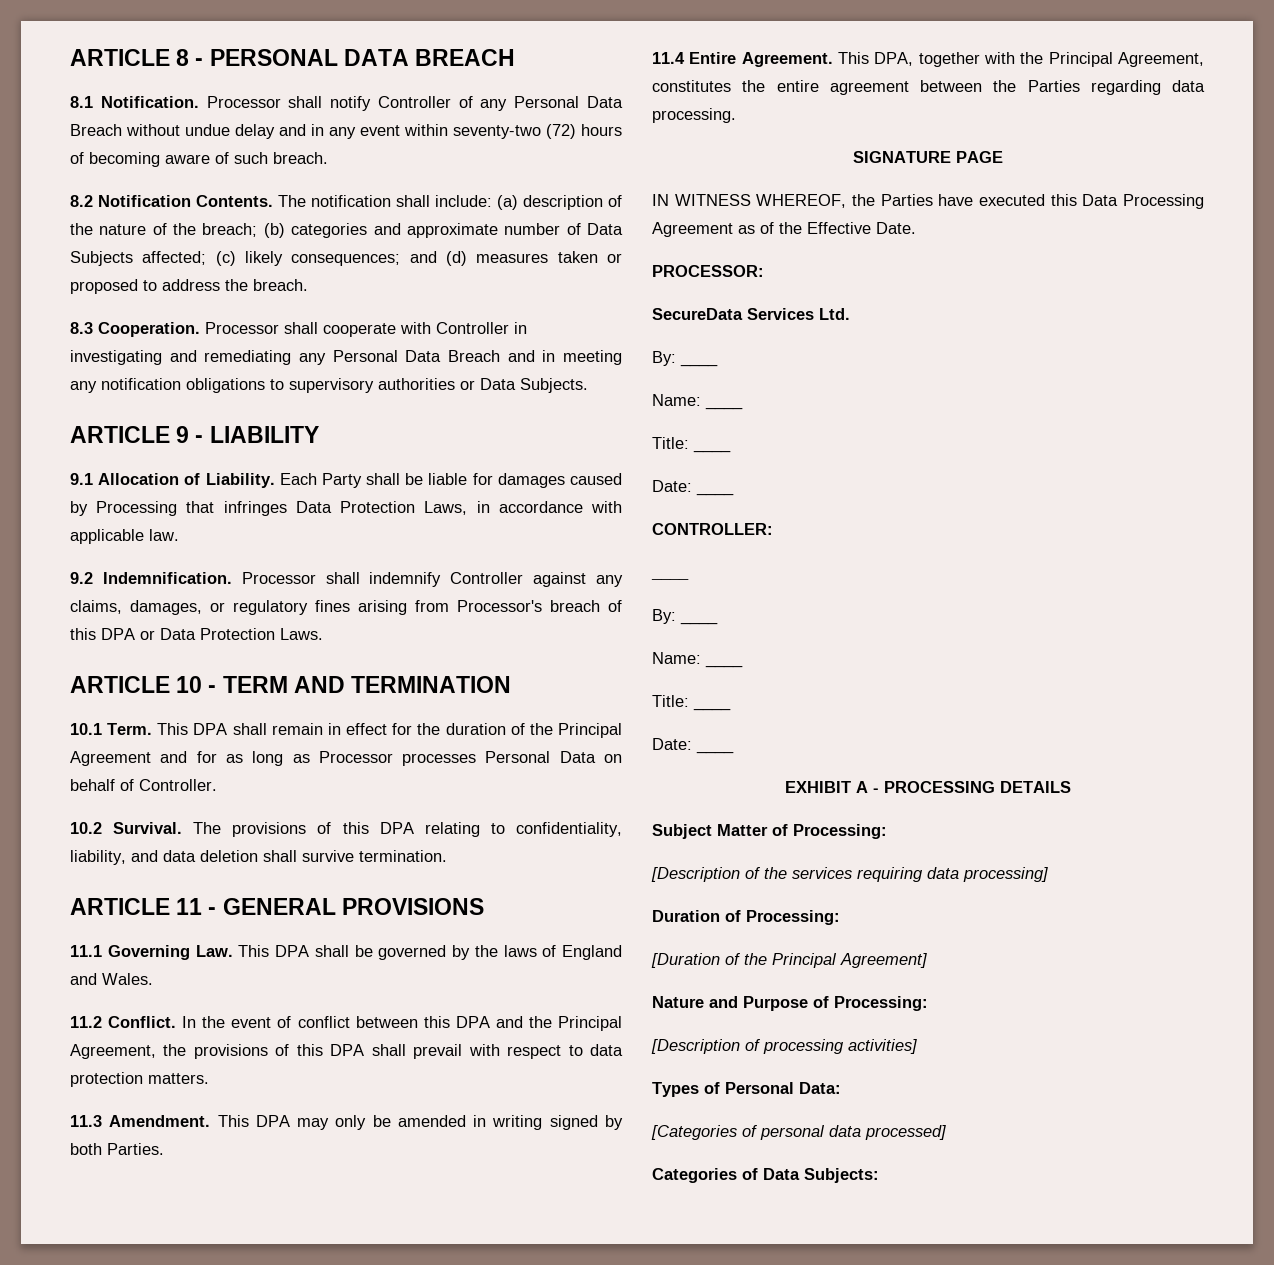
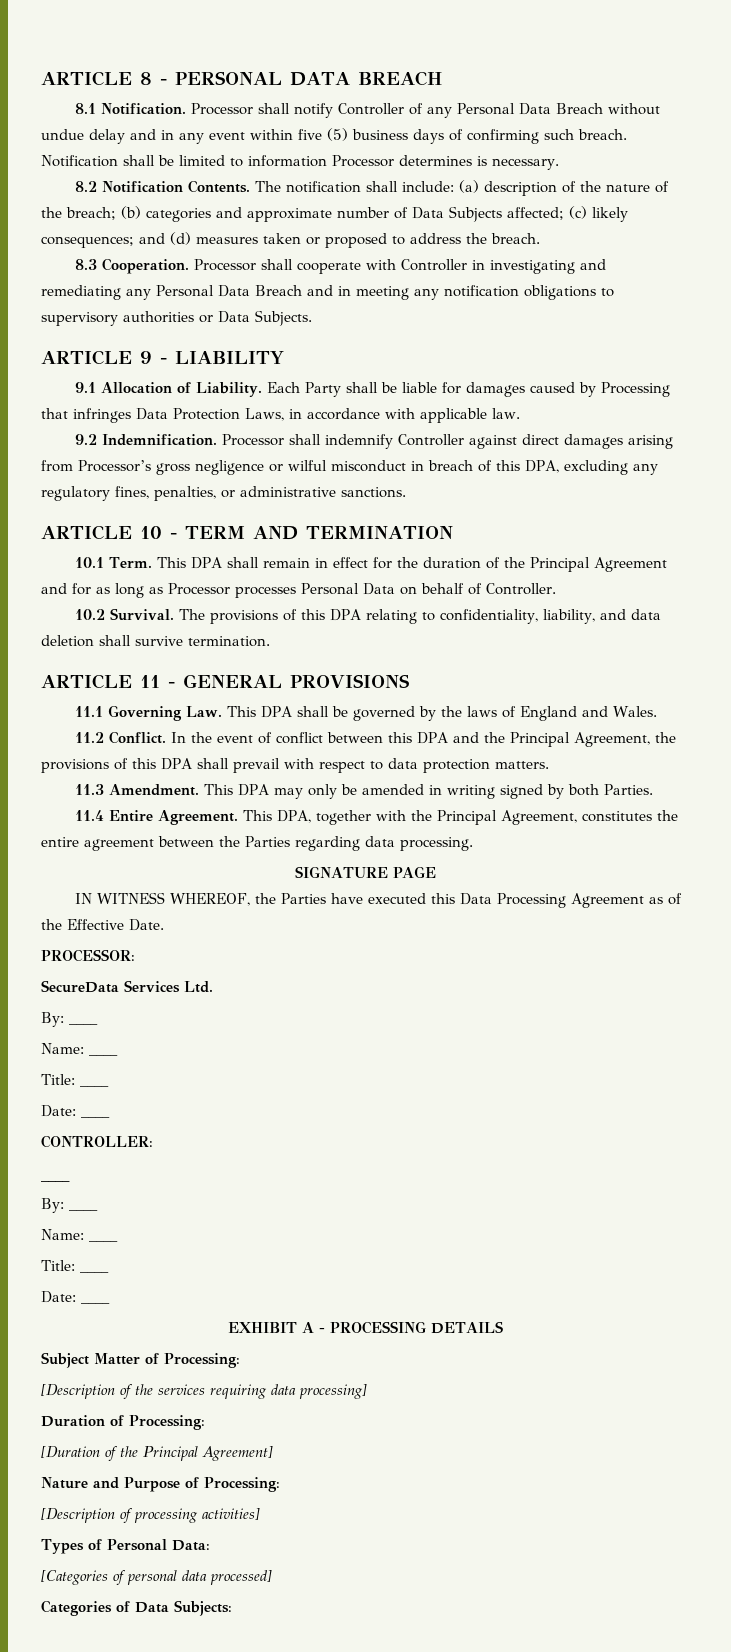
- Processor shall notify Controller of any Personal Data Breach without undue delay and in any event within seventy-two (72) hours of becoming aware of such breach.
+ Processor shall notify Controller of any Personal Data Breach without undue delay and in any event within five (5) business days of confirming such breach. Notification shall be limited to information Processor determines is necessary.
- Processor shall indemnify Controller against any claims, damages, or regulatory fines arising from Processor's breach of this DPA or Data Protection Laws.
+ Processor shall indemnify Controller against direct damages arising from Processor’s gross negligence or wilful misconduct in breach of this DPA, excluding any regulatory fines, penalties, or administrative sanctions.

